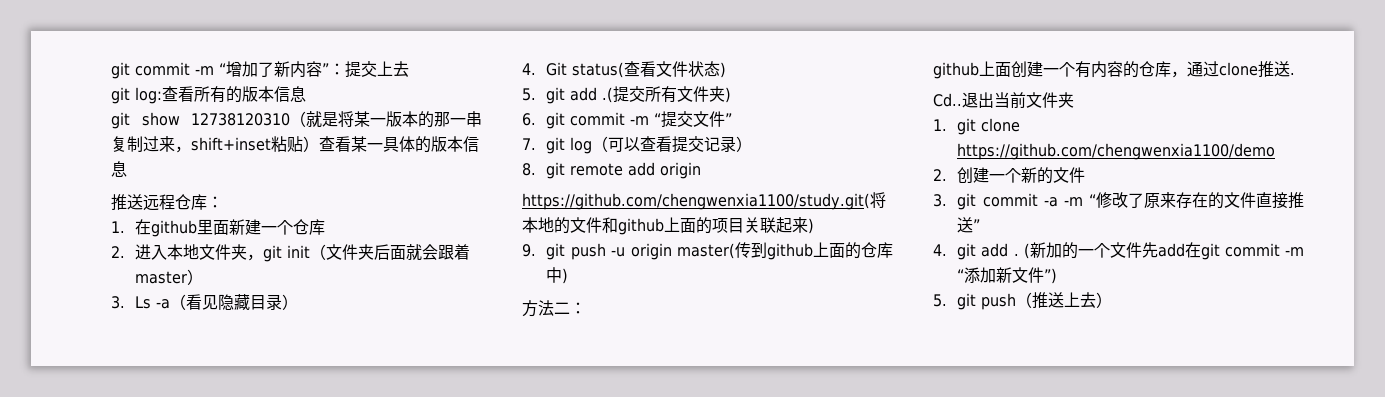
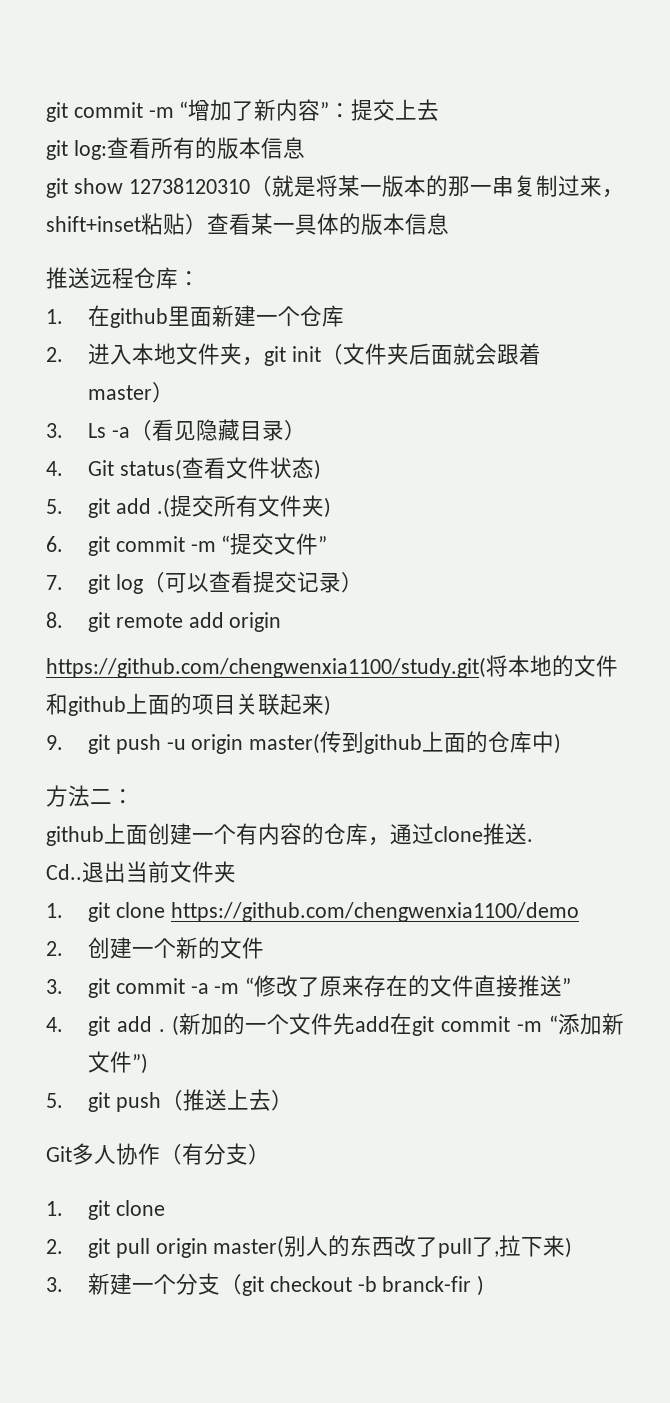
+ Git多人协作（有分支）
+ 1. git clone
+ 2. git pull origin master(别人的东西改了pull了,拉下来)
+ 3.新建一个分支（git checkout -b branck-fir )

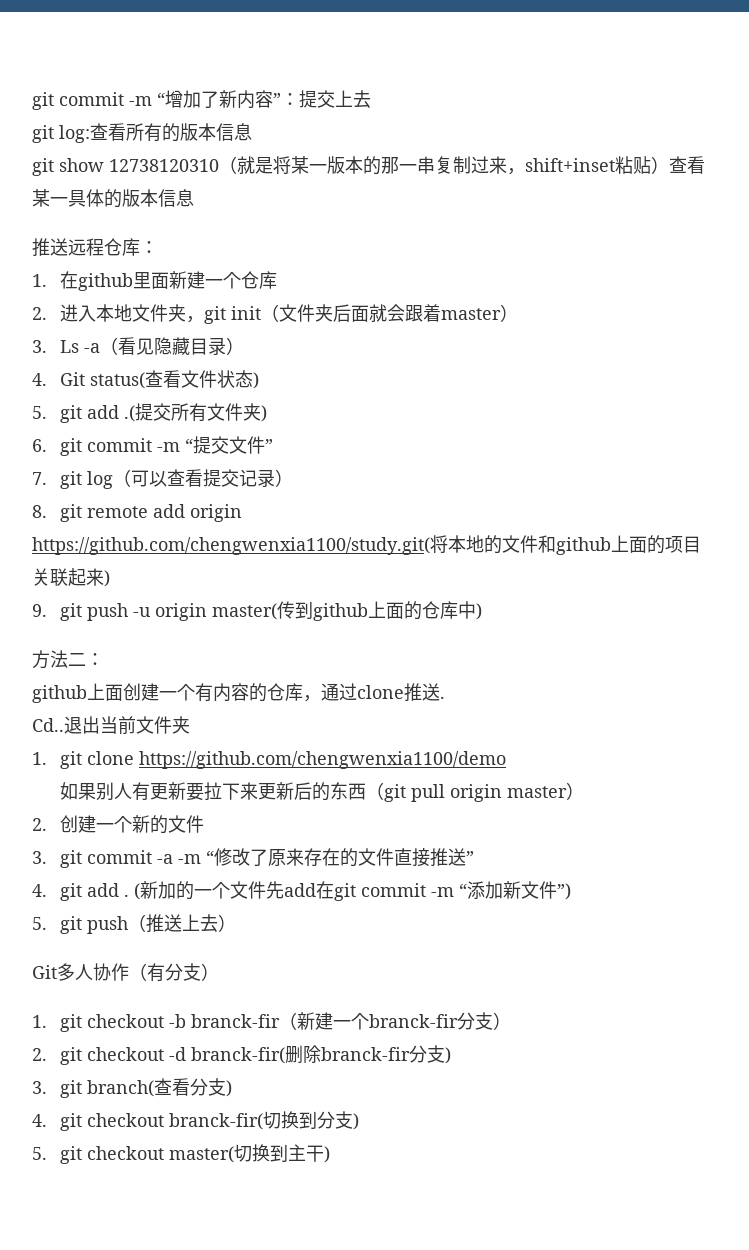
+ 如果别人有更新要拉下来更新后的东西（git pull origin master）
  Git多人协作（有分支）
- 1. git clone
- 2. git pull origin master(别人的东西改了pull了,拉下来)
- 3.新建一个分支（git checkout -b branck-fir )
+ 1. git checkout -b branck-fir（新建一个branck-fir分支）
+ 2. git checkout -d branck-fir(删除branck-fir分支)
+ 3. git branch(查看分支)
+ 4. git checkout branck-fir(切换到分支)
+ 5. git checkout master(切换到主干)

